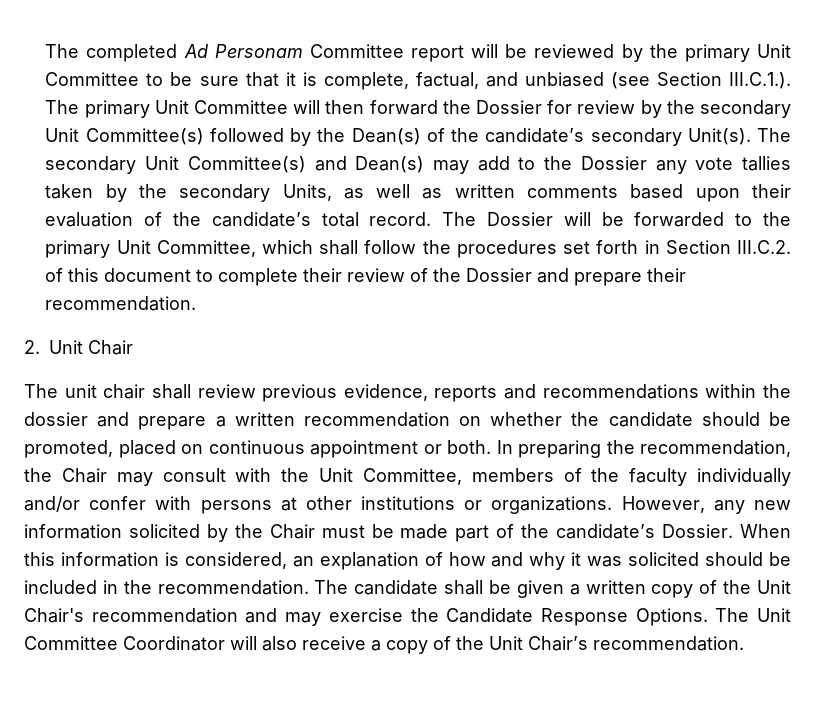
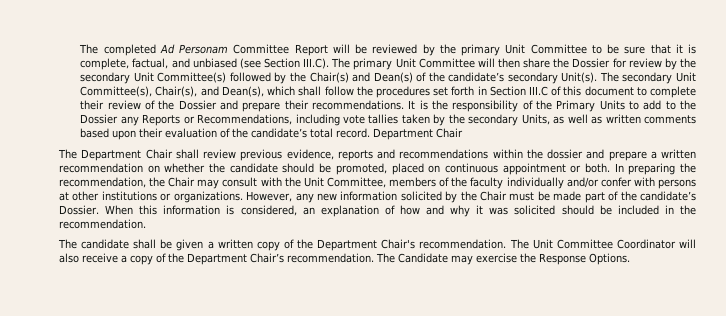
- The completed Ad Personam Committee report will be reviewed by the primary Unit Committee to be sure that it is complete, factual, and unbiased (see Section III.C.1.). The primary Unit Committee will then forward the Dossier for review by the secondary Unit Committee(s) followed by the Dean(s) of the candidate’s secondary Unit(s).
+ The completed Ad Personam Committee Report will be reviewed by the primary Unit Committee to be sure that it is complete, factual, and unbiased (see Section III.C). The primary Unit Committee will then share the Dossier for review by the secondary Unit Committee(s) followed by the Chair(s) and Dean(s) of the candidate’s secondary Unit(s).
- The secondary Unit Committee(s) and Dean(s) may add to the Dossier any vote tallies taken by the secondary Units, as well as written comments based upon their evaluation of the candidate’s total record. The Dossier will be forwarded to the primary Unit Committee, which shall follow the procedures set forth in Section III.C.2. of this document to complete their review of the Dossier and prepare their recommendation.
- 2. Unit Chair
+ The secondary Unit Committee(s), Chair(s), and Dean(s), which shall follow the procedures set forth in Section III.C of this document to complete their review of the Dossier and prepare their recommendations. It is the responsibility of the Primary Units to add to the Dossier any Reports or Recommendations, including vote tallies taken by the secondary Units, as well as written comments based upon their evaluation of the candidate’s total record. Department Chair
- The unit chair shall review previous evidence, reports and recommendations within the dossier and prepare a written recommendation on whether the candidate should be promoted, placed on continuous appointment or both.
+ The Department Chair shall review previous evidence, reports and recommendations within the dossier and prepare a written recommendation on whether the candidate should be promoted, placed on continuous appointment or both.
- When this information is considered, an explanation of how and why it was solicited should be included in the recommendation. The candidate shall be given a written copy of the Unit Chair's recommendation and may exercise the Candidate Response Options.
+ When this information is considered, an explanation of how and why it was solicited should be included in the recommendation.
+ The candidate shall be given a written copy of the Department Chair's recommendation.
- The Unit Committee Coordinator will also receive a copy of the Unit Chair’s recommendation.
+ The Unit Committee Coordinator will also receive a copy of the Department Chair’s recommendation. The Candidate may exercise the Response Options.

